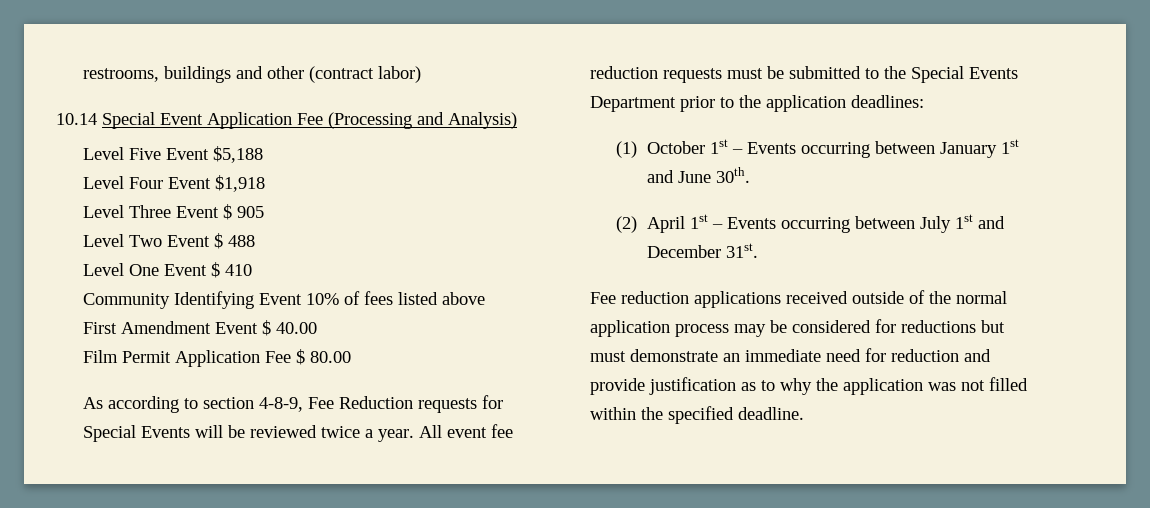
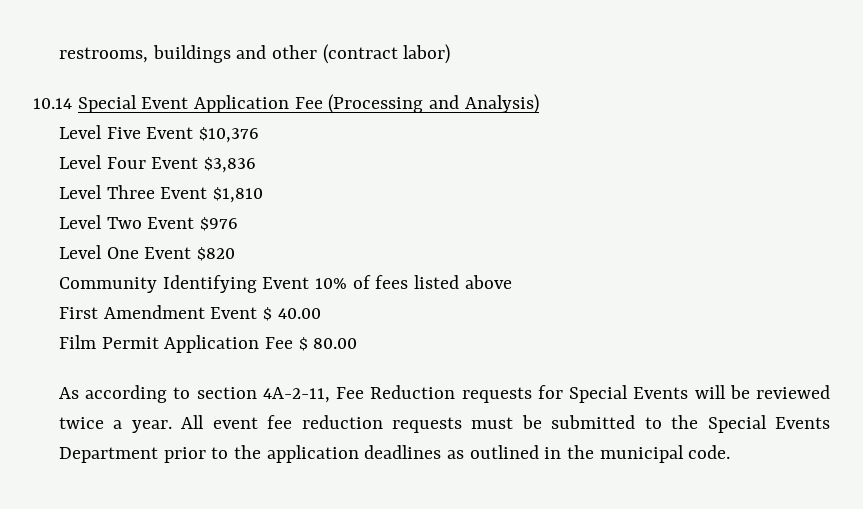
- Level Five Event $5,188
+ Level Five Event $10,376
- Level Four Event $1,918
+ Level Four Event $3,836
- Level Three Event $ 905
+ Level Three Event $1,810
- Level Two Event $ 488
+ Level Two Event $976
- Level One Event $ 410
+ Level One Event $820
- As according to section 4-8-9, Fee Reduction requests for Special Events will be reviewed twice a year.
+ As according to section 4A-2-11, Fee Reduction requests for Special Events will be reviewed twice a year.
- All event fee reduction requests must be submitted to the Special Events Department prior to the application deadlines:
- (1) October 1st – Events occurring between January 1st and June 30th.
- (2) April 1st – Events occurring between July 1st and December 31st.
- Fee reduction applications received outside of the normal application process may be considered for reductions but must demonstrate an immediate need for reduction and provide justification as to why the application was not filled within the specified deadline.
+ All event fee reduction requests must be submitted to the Special Events Department prior to the application deadlines as outlined in the municipal code.

